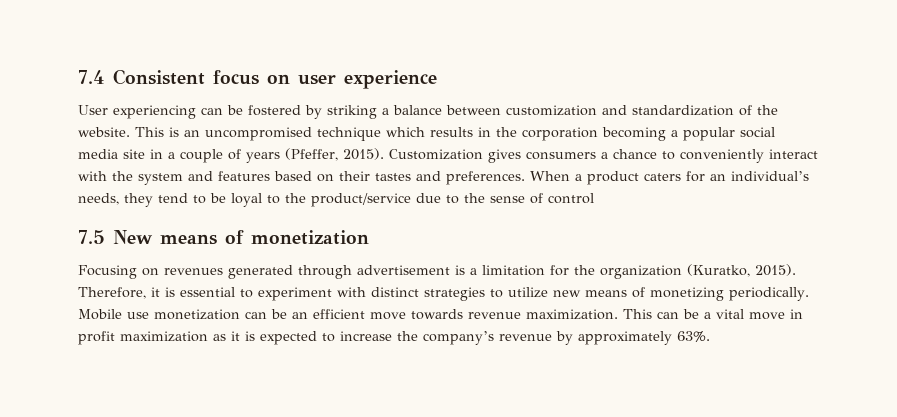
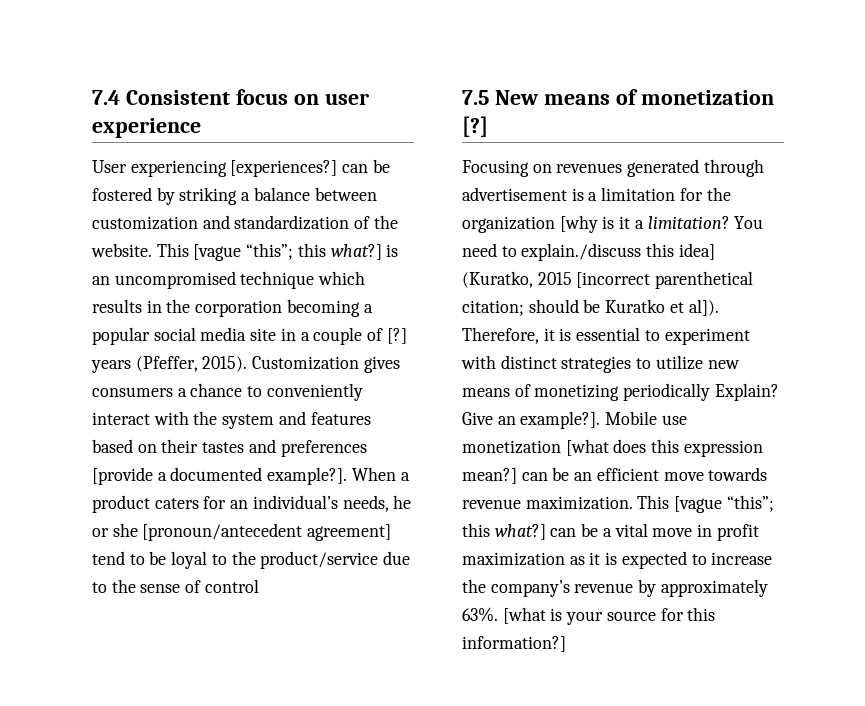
- User experiencing can be fostered by striking a balance between customization and standardization of the website.
+ User experiencing [experiences?] can be fostered by striking a balance between customization and standardization of the website.
- This is an uncompromised technique which results in the corporation becoming a popular social media site in a couple of years (Pfeffer, 2015).
+ This [vague “this”; this what?] is an uncompromised technique which results in the corporation becoming a popular social media site in a couple of [?] years (Pfeffer, 2015).
- Customization gives consumers a chance to conveniently interact with the system and features based on their tastes and preferences.
+ Customization gives consumers a chance to conveniently interact with the system and features based on their tastes and preferences [provide a documented example?].
- When a product caters for an individual’s needs, they tend to be loyal to the product/service due to the sense of control
+ When a product caters for an individual’s needs, he or she [pronoun/antecedent agreement] tend to be loyal to the product/service due to the sense of control
- 7.5 New means of monetization
+ 7.5 New means of monetization [?]
- Focusing on revenues generated through advertisement is a limitation for the organization (Kuratko, 2015).
+ Focusing on revenues generated through advertisement is a limitation for the organization [why is it a limitation? You need to explain./discuss this idea] (Kuratko, 2015 [incorrect parenthetical citation; should be Kuratko et al]).
- Therefore, it is essential to experiment with distinct strategies to utilize new means of monetizing periodically. Mobile use monetization can be an efficient move towards revenue maximization.
+ Therefore, it is essential to experiment with distinct strategies to utilize new means of monetizing periodically Explain? Give an example?]. Mobile use monetization [what does this expression mean?] can be an efficient move towards revenue maximization.
- This can be a vital move in profit maximization as it is expected to increase the company’s revenue by approximately 63%.
+ This [vague “this”; this what?] can be a vital move in profit maximization as it is expected to increase the company’s revenue by approximately 63%.
+ [what is your source for this information?]

